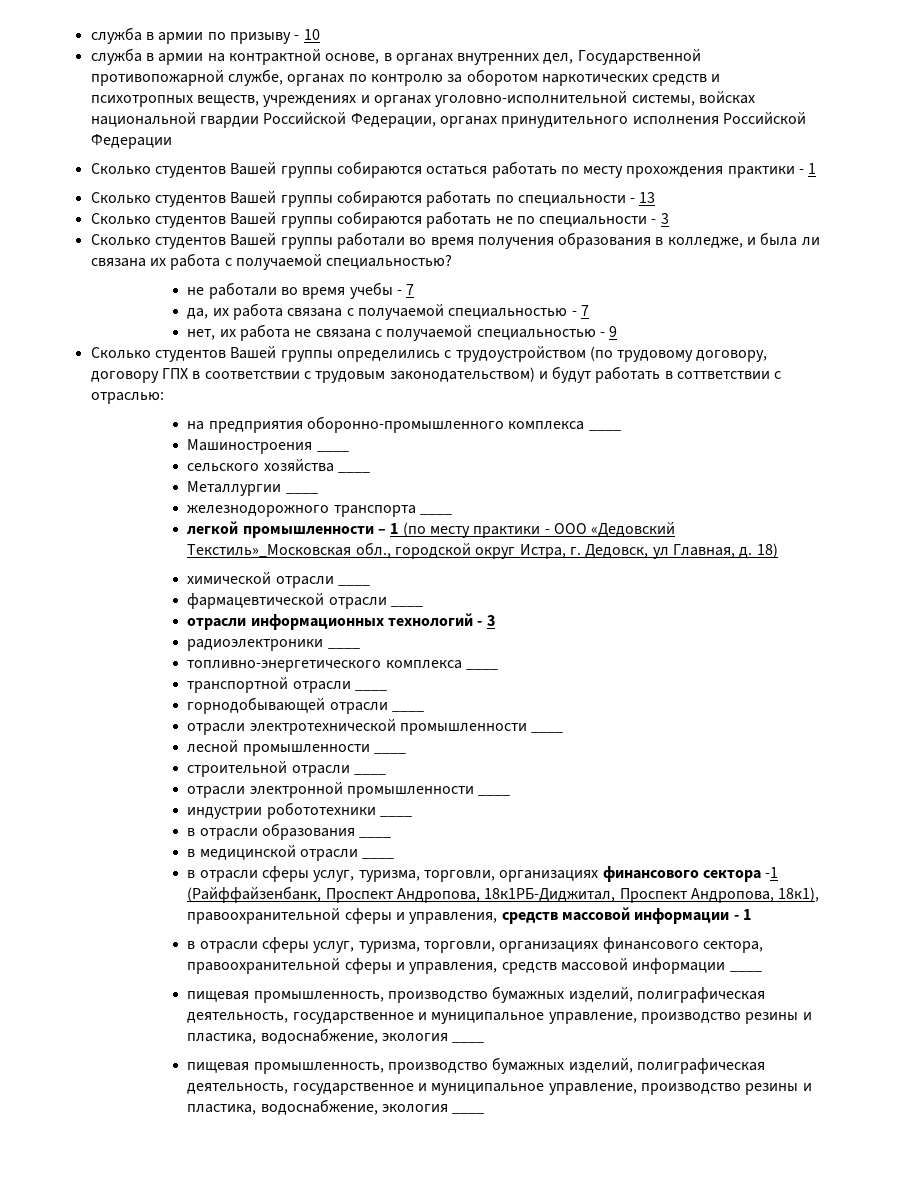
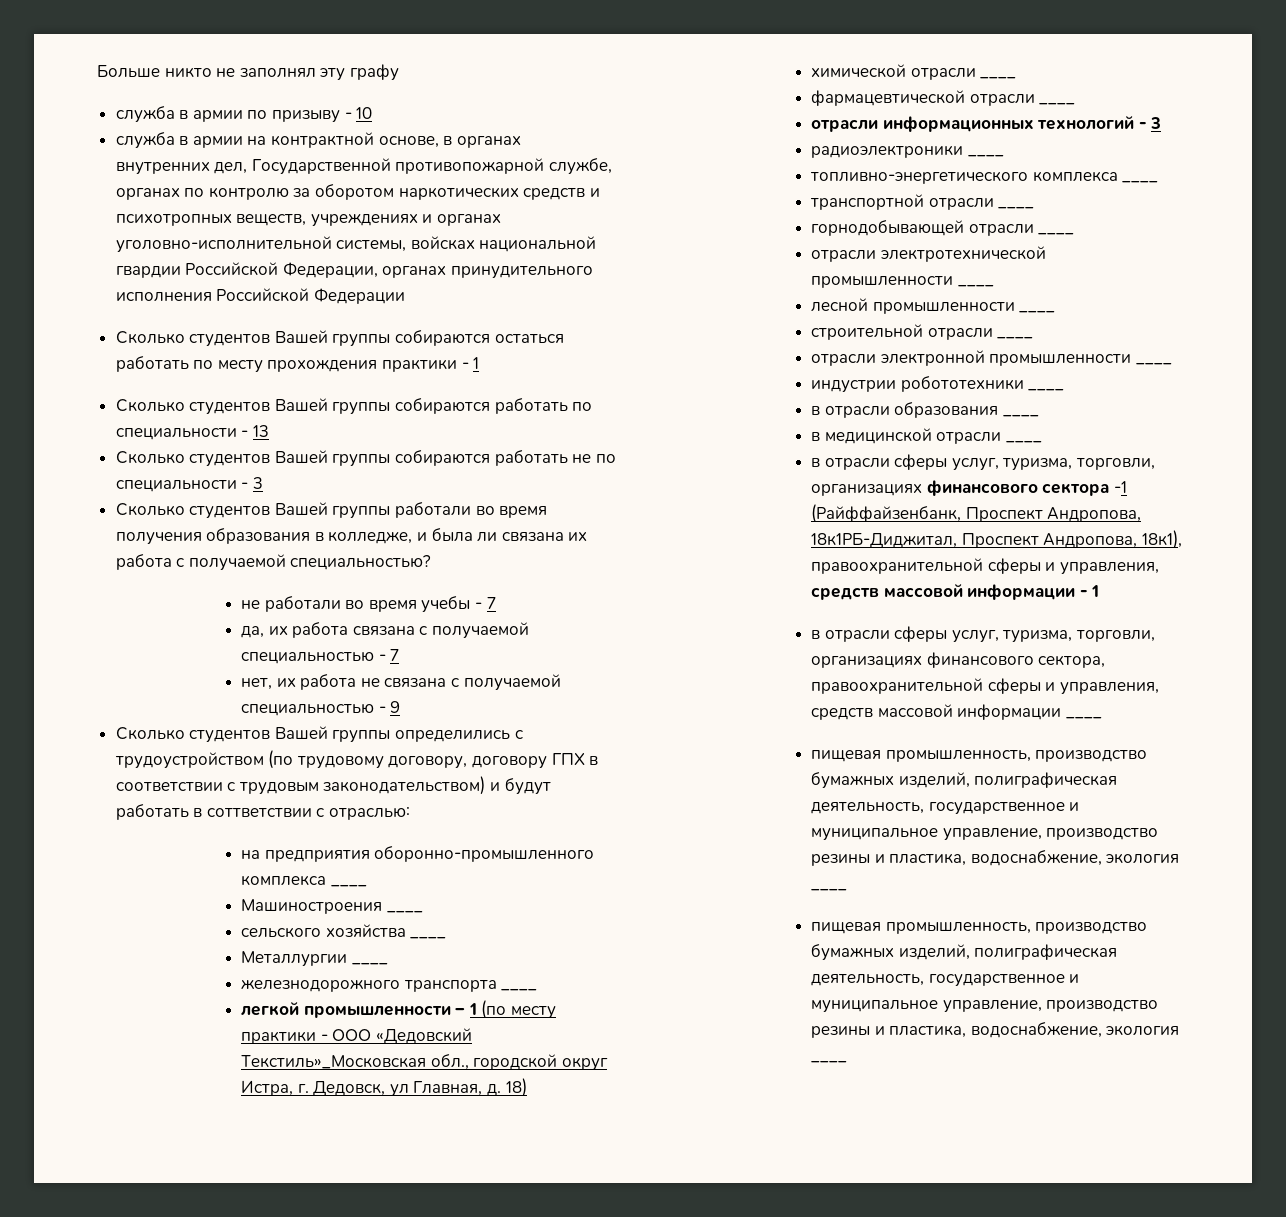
+ Больше никто не заполнял эту графу

